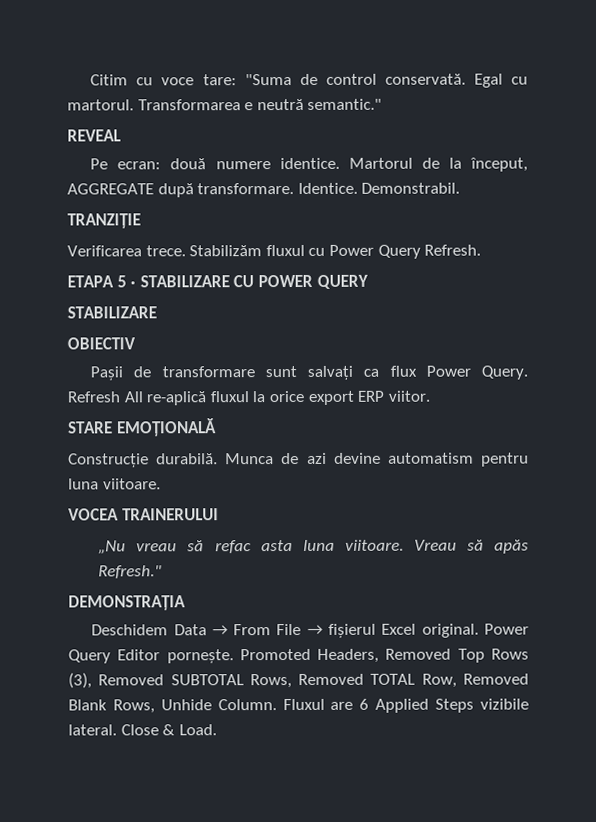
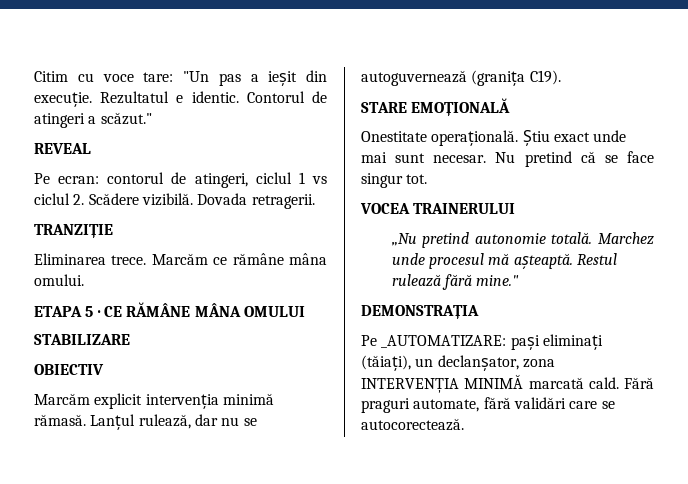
- Citim cu voce tare: "Suma de control conservată. Egal cu martorul. Transformarea e neutră semantic."
+ Citim cu voce tare: "Un pas a ieșit din execuție. Rezultatul e identic. Contorul de atingeri a scăzut."
  REVEAL
- Pe ecran: două numere identice. Martorul de la început, AGGREGATE după transformare. Identice. Demonstrabil.
+ Pe ecran: contorul de atingeri, ciclul 1 vs ciclul 2. Scădere vizibilă. Dovada retragerii.
  TRANZIȚIE
- Verificarea trece. Stabilizăm fluxul cu Power Query Refresh.
- ETAPA 5 · STABILIZARE CU POWER QUERY
+ Eliminarea trece. Marcăm ce rămâne mâna omului.
+ ETAPA 5 · CE RĂMÂNE MÂNA OMULUI
  STABILIZARE
  OBIECTIV
- Pașii de transformare sunt salvați ca flux Power Query. Refresh All re-aplică fluxul la orice export ERP viitor.
+ Marcăm explicit intervenția minimă rămasă. Lanțul rulează, dar nu se autoguvernează (granița C19).
  STARE EMOȚIONALĂ
- Construcție durabilă. Munca de azi devine automatism pentru luna viitoare.
+ Onestitate operațională. Știu exact unde mai sunt necesar. Nu pretind că se face singur tot.
  VOCEA TRAINERULUI
- „Nu vreau să refac asta luna viitoare. Vreau să apăs Refresh."
+ „Nu pretind autonomie totală. Marchez unde procesul mă așteaptă. Restul rulează fără mine."
  DEMONSTRAȚIA
- Deschidem Data → From File → fișierul Excel original. Power Query Editor pornește. Promoted Headers, Removed Top Rows (3), Removed SUBTOTAL Rows, Removed TOTAL Row, Removed Blank Rows, Unhide Column. Fluxul are 6 Applied Steps vizibile lateral. Close & Load.
+ Pe _AUTOMATIZARE: pași eliminați (tăiați), un declanșator, zona INTERVENȚIA MINIMĂ marcată cald. Fără praguri automate, fără validări care se autocorectează.

